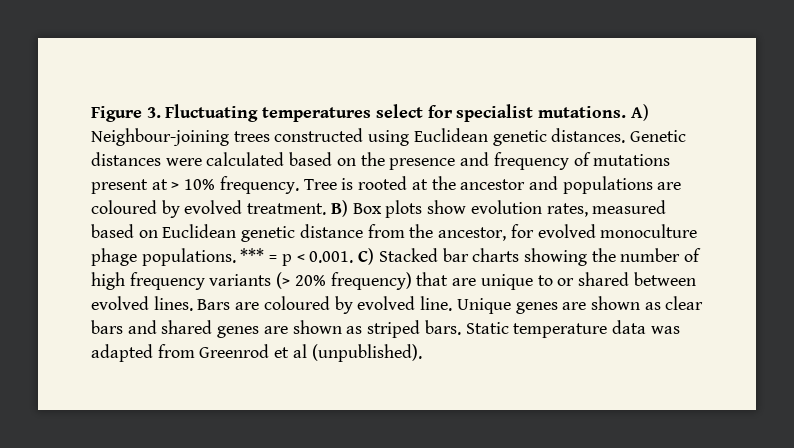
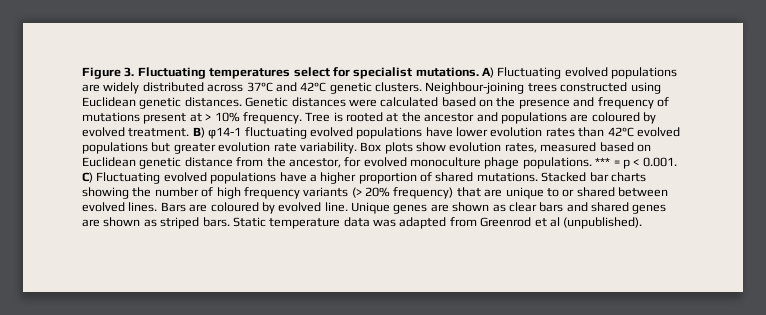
- A) Neighbour-joining trees constructed using Euclidean genetic distances.
+ A) Fluctuating evolved populations are widely distributed across 37°C and 42°C genetic clusters. Neighbour-joining trees constructed using Euclidean genetic distances.
- B) Box plots show evolution rates, measured based on Euclidean genetic distance from the ancestor, for evolved monoculture phage populations.
+ B) φ14-1 fluctuating evolved populations have lower evolution rates than 42°C evolved populations but greater evolution rate variability. Box plots show evolution rates, measured based on Euclidean genetic distance from the ancestor, for evolved monoculture phage populations.
- *** = p < 0.001. C) Stacked bar charts showing the number of high frequency variants (> 20% frequency) that are unique to or shared between evolved lines.
+ *** = p < 0.001. C) Fluctuating evolved populations have a higher proportion of shared mutations. Stacked bar charts showing the number of high frequency variants (> 20% frequency) that are unique to or shared between evolved lines.

